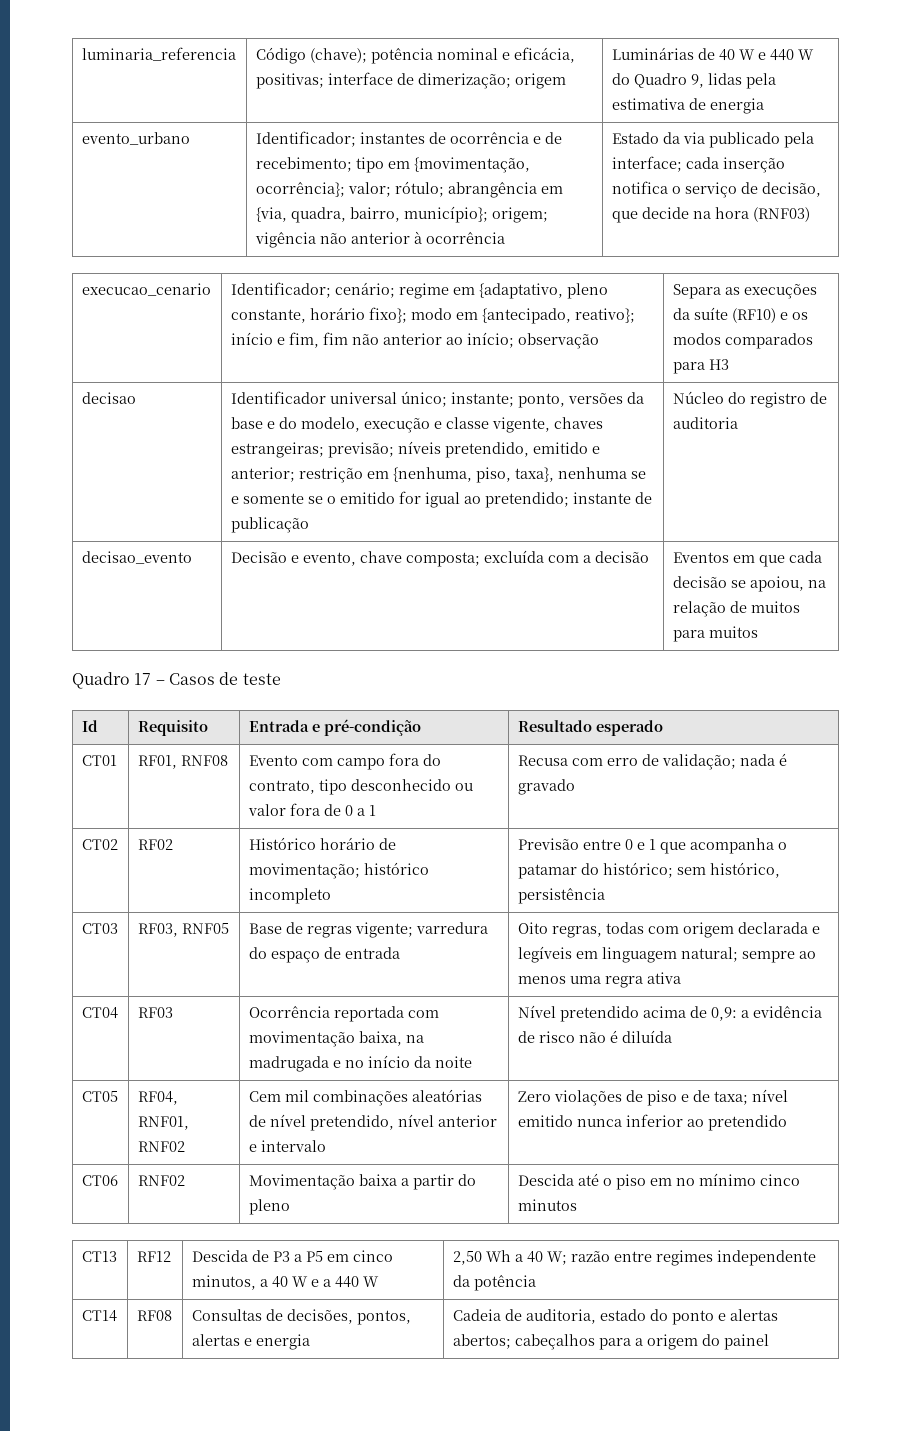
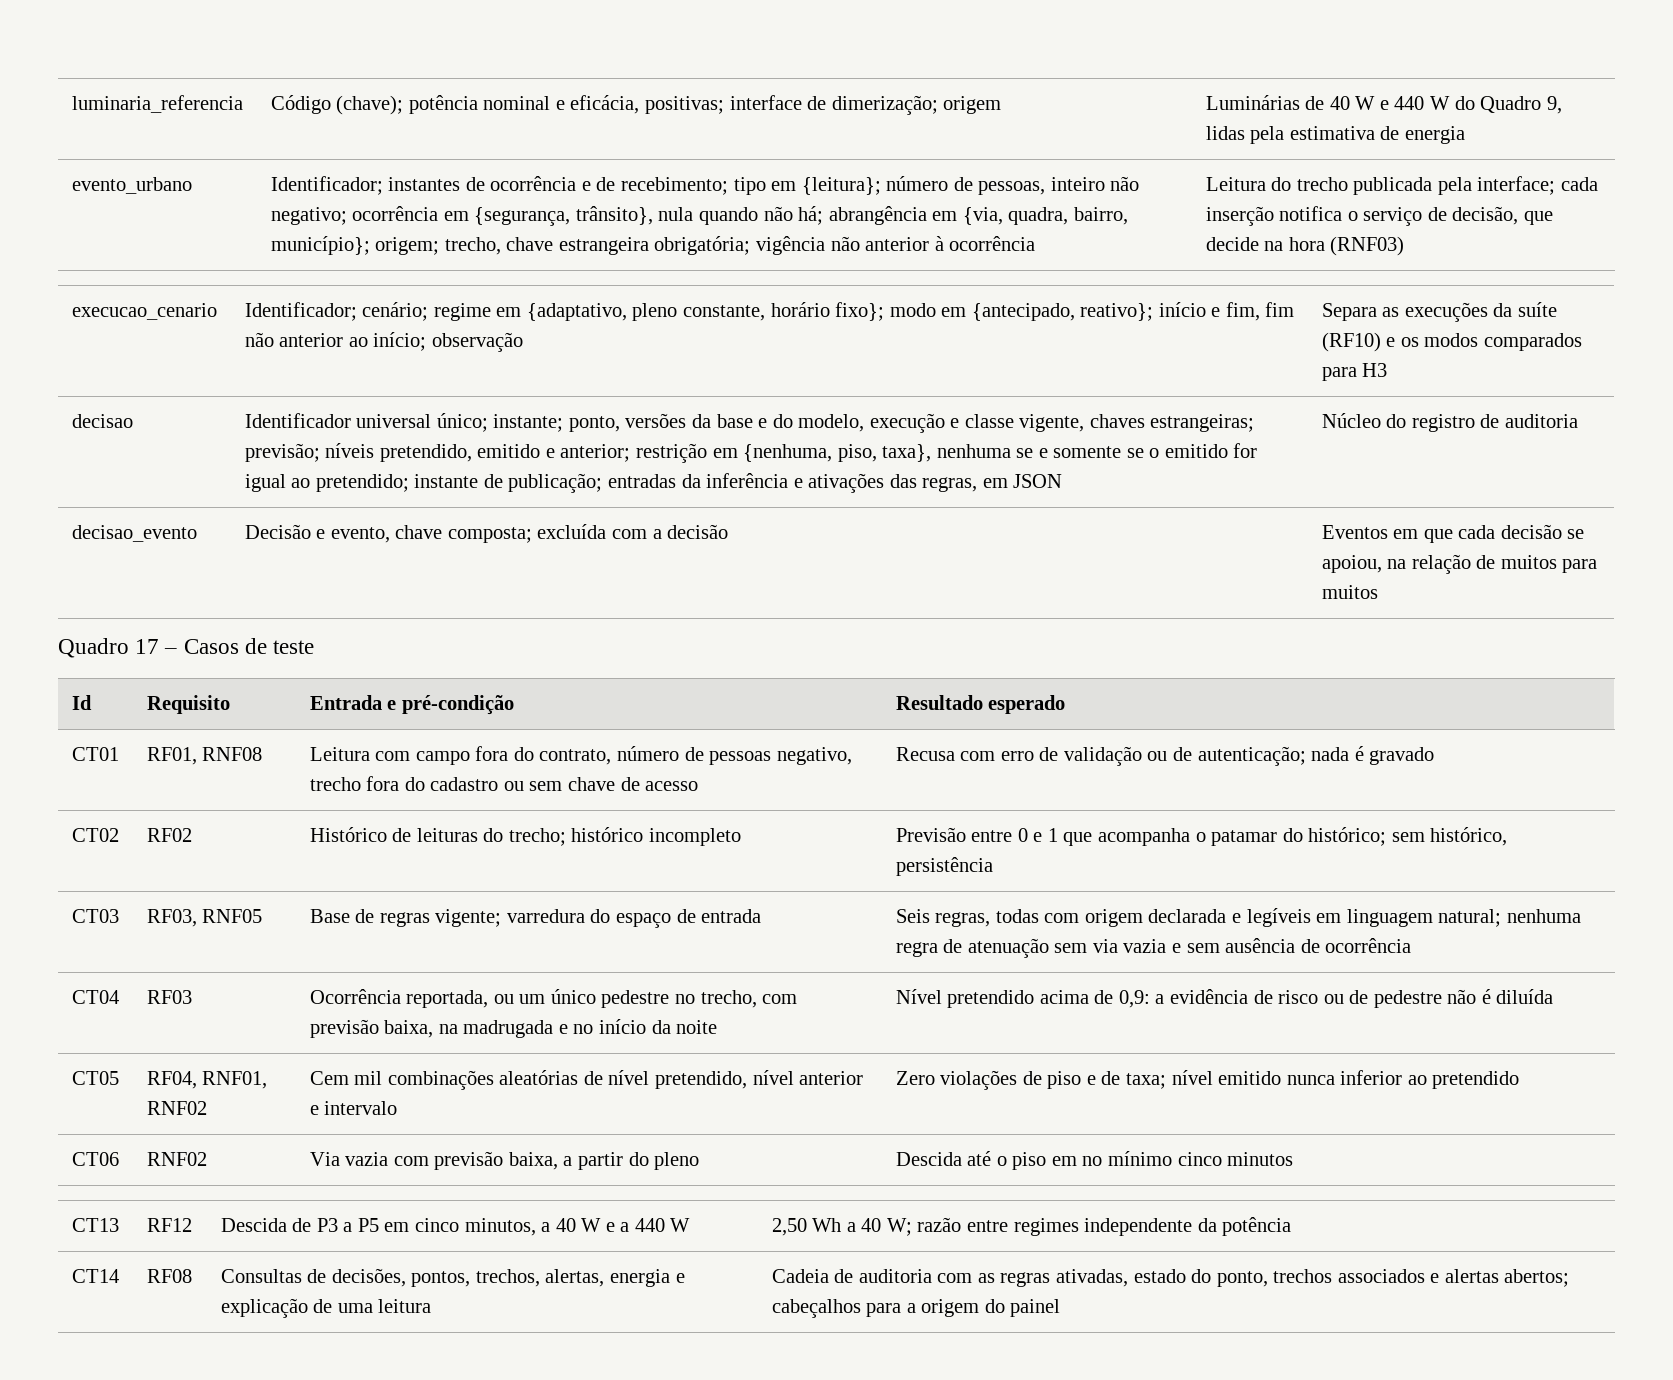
- Identificador; instantes de ocorrência e de recebimento; tipo em {movimentação, ocorrência}; valor; rótulo; abrangência em {via, quadra, bairro, município}; origem; vigência não anterior à ocorrência
+ Identificador; instantes de ocorrência e de recebimento; tipo em {leitura}; número de pessoas, inteiro não negativo; ocorrência em {segurança, trânsito}, nula quando não há; abrangência em {via, quadra, bairro, município}; origem; trecho, chave estrangeira obrigatória; vigência não anterior à ocorrência
- Estado da via publicado pela interface; cada inserção notifica o serviço de decisão, que decide na hora (RNF03)
+ Leitura do trecho publicada pela interface; cada inserção notifica o serviço de decisão, que decide na hora (RNF03)
- Identificador universal único; instante; ponto, versões da base e do modelo, execução e classe vigente, chaves estrangeiras; previsão; níveis pretendido, emitido e anterior; restrição em {nenhuma, piso, taxa}, nenhuma se e somente se o emitido for igual ao pretendido; instante de publicação
+ Identificador universal único; instante; ponto, versões da base e do modelo, execução e classe vigente, chaves estrangeiras; previsão; níveis pretendido, emitido e anterior; restrição em {nenhuma, piso, taxa}, nenhuma se e somente se o emitido for igual ao pretendido; instante de publicação; entradas da inferência e ativações das regras, em JSON
- CT01 | RF01, RNF08 | Evento com campo fora do contrato, tipo desconhecido ou valor fora de 0 a 1 | Recusa com erro de validação; nada é gravado
+ CT01 | RF01, RNF08 | Leitura com campo fora do contrato, número de pessoas negativo, trecho fora do cadastro ou sem chave de acesso | Recusa com erro de validação ou de autenticação; nada é gravado
- CT02 | RF02 | Histórico horário de movimentação; histórico incompleto | Previsão entre 0 e 1 que acompanha o patamar do histórico; sem histórico, persistência
+ CT02 | RF02 | Histórico de leituras do trecho; histórico incompleto | Previsão entre 0 e 1 que acompanha o patamar do histórico; sem histórico, persistência
- CT03 | RF03, RNF05 | Base de regras vigente; varredura do espaço de entrada | Oito regras, todas com origem declarada e legíveis em linguagem natural; sempre ao menos uma regra ativa
- CT04 | RF03 | Ocorrência reportada com movimentação baixa, na madrugada e no início da noite | Nível pretendido acima de 0,9: a evidência de risco não é diluída
+ CT03 | RF03, RNF05 | Base de regras vigente; varredura do espaço de entrada | Seis regras, todas com origem declarada e legíveis em linguagem natural; nenhuma regra de atenuação sem via vazia e sem ausência de ocorrência
+ CT04 | RF03 | Ocorrência reportada, ou um único pedestre no trecho, com previsão baixa, na madrugada e no início da noite | Nível pretendido acima de 0,9: a evidência de risco ou de pedestre não é diluída
- CT06 | RNF02 | Movimentação baixa a partir do pleno | Descida até o piso em no mínimo cinco minutos
+ CT06 | RNF02 | Via vazia com previsão baixa, a partir do pleno | Descida até o piso em no mínimo cinco minutos
- CT14 | RF08 | Consultas de decisões, pontos, alertas e energia | Cadeia de auditoria, estado do ponto e alertas abertos; cabeçalhos para a origem do painel
+ CT14 | RF08 | Consultas de decisões, pontos, trechos, alertas, energia e explicação de uma leitura | Cadeia de auditoria com as regras ativadas, estado do ponto, trechos associados e alertas abertos; cabeçalhos para a origem do painel

